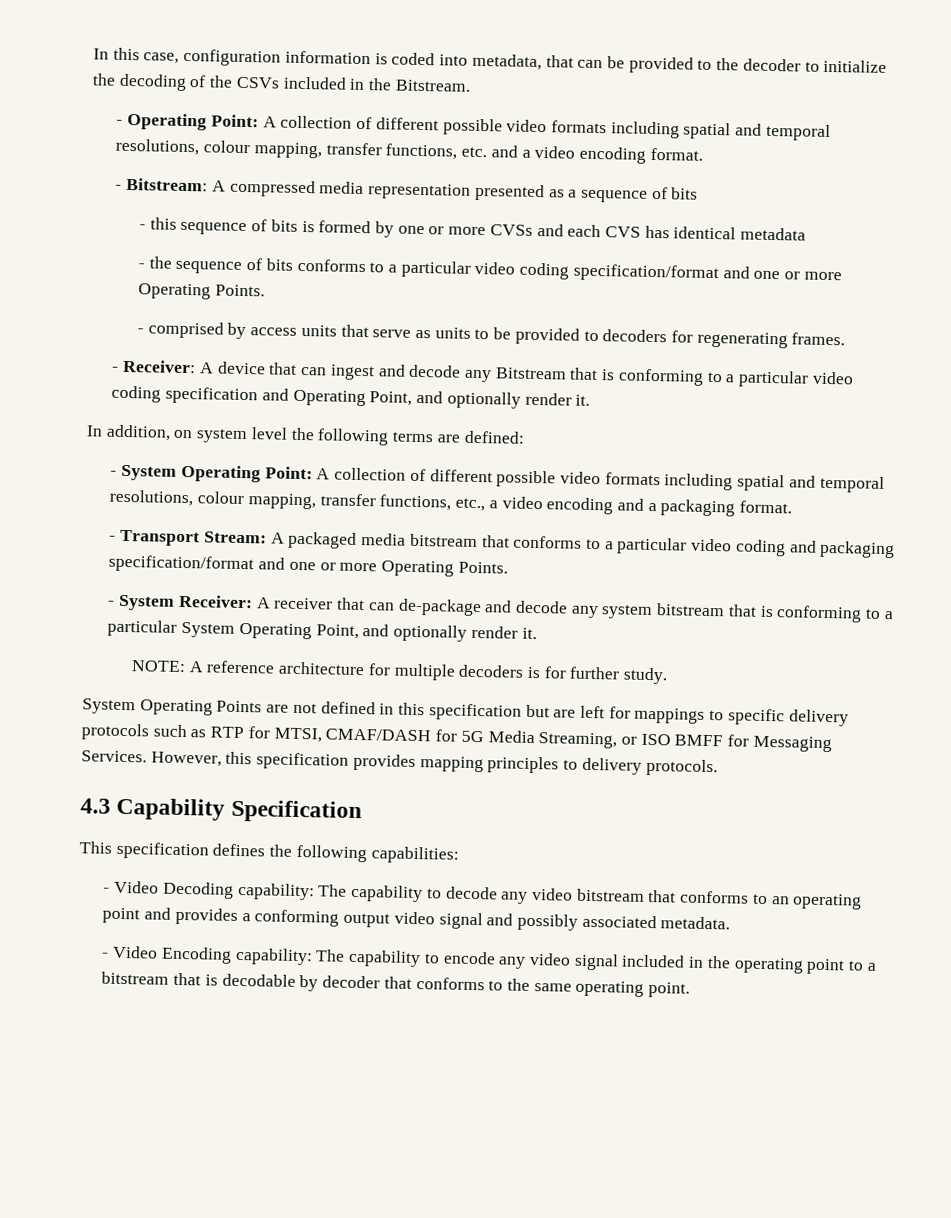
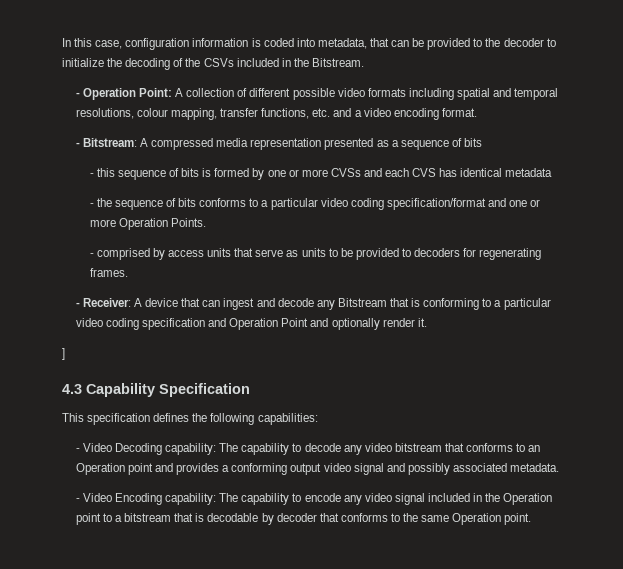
- - Operating Point: A collection of different possible video formats including spatial and temporal resolutions, colour mapping, transfer functions, etc. and a video encoding format.
+ - Operation Point: A collection of different possible video formats including spatial and temporal resolutions, colour mapping, transfer functions, etc. and a video encoding format.
- - the sequence of bits conforms to a particular video coding specification/format and one or more Operating Points.
+ - the sequence of bits conforms to a particular video coding specification/format and one or more Operation Points.
- - Receiver: A device that can ingest and decode any Bitstream that is conforming to a particular video coding specification and Operating Point, and optionally render it.
- In addition, on system level the following terms are defined:
- - System Operating Point: A collection of different possible video formats including spatial and temporal resolutions, colour mapping, transfer functions, etc., a video encoding and a packaging format.
- - Transport Stream: A packaged media bitstream that conforms to a particular video coding and packaging specification/format and one or more Operating Points.
- - System Receiver: A receiver that can de-package and decode any system bitstream that is conforming to a particular System Operating Point, and optionally render it.
- NOTE: A reference architecture for multiple decoders is for further study.
- System Operating Points are not defined in this specification but are left for mappings to specific delivery protocols such as RTP for MTSI, CMAF/DASH for 5G Media Streaming, or ISO BMFF for Messaging Services. However, this specification provides mapping principles to delivery protocols.
+ - Receiver: A device that can ingest and decode any Bitstream that is conforming to a particular video coding specification and Operation Point and optionally render it.
+ ]
- - Video Decoding capability: The capability to decode any video bitstream that conforms to an operating point and provides a conforming output video signal and possibly associated metadata.
+ - Video Decoding capability: The capability to decode any video bitstream that conforms to an Operation point and provides a conforming output video signal and possibly associated metadata.
- - Video Encoding capability: The capability to encode any video signal included in the operating point to a bitstream that is decodable by decoder that conforms to the same operating point.
+ - Video Encoding capability: The capability to encode any video signal included in the Operation point to a bitstream that is decodable by decoder that conforms to the same Operation point.

